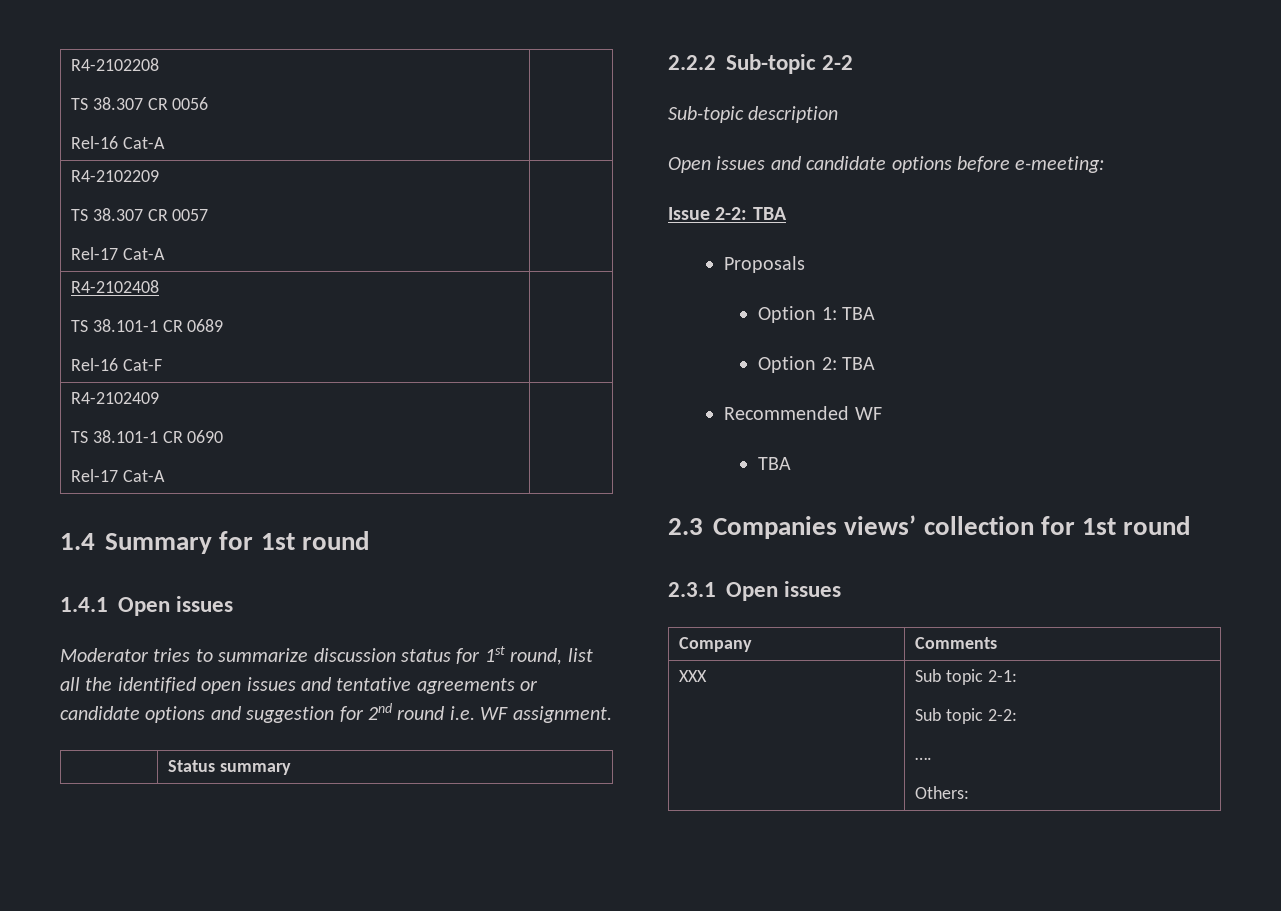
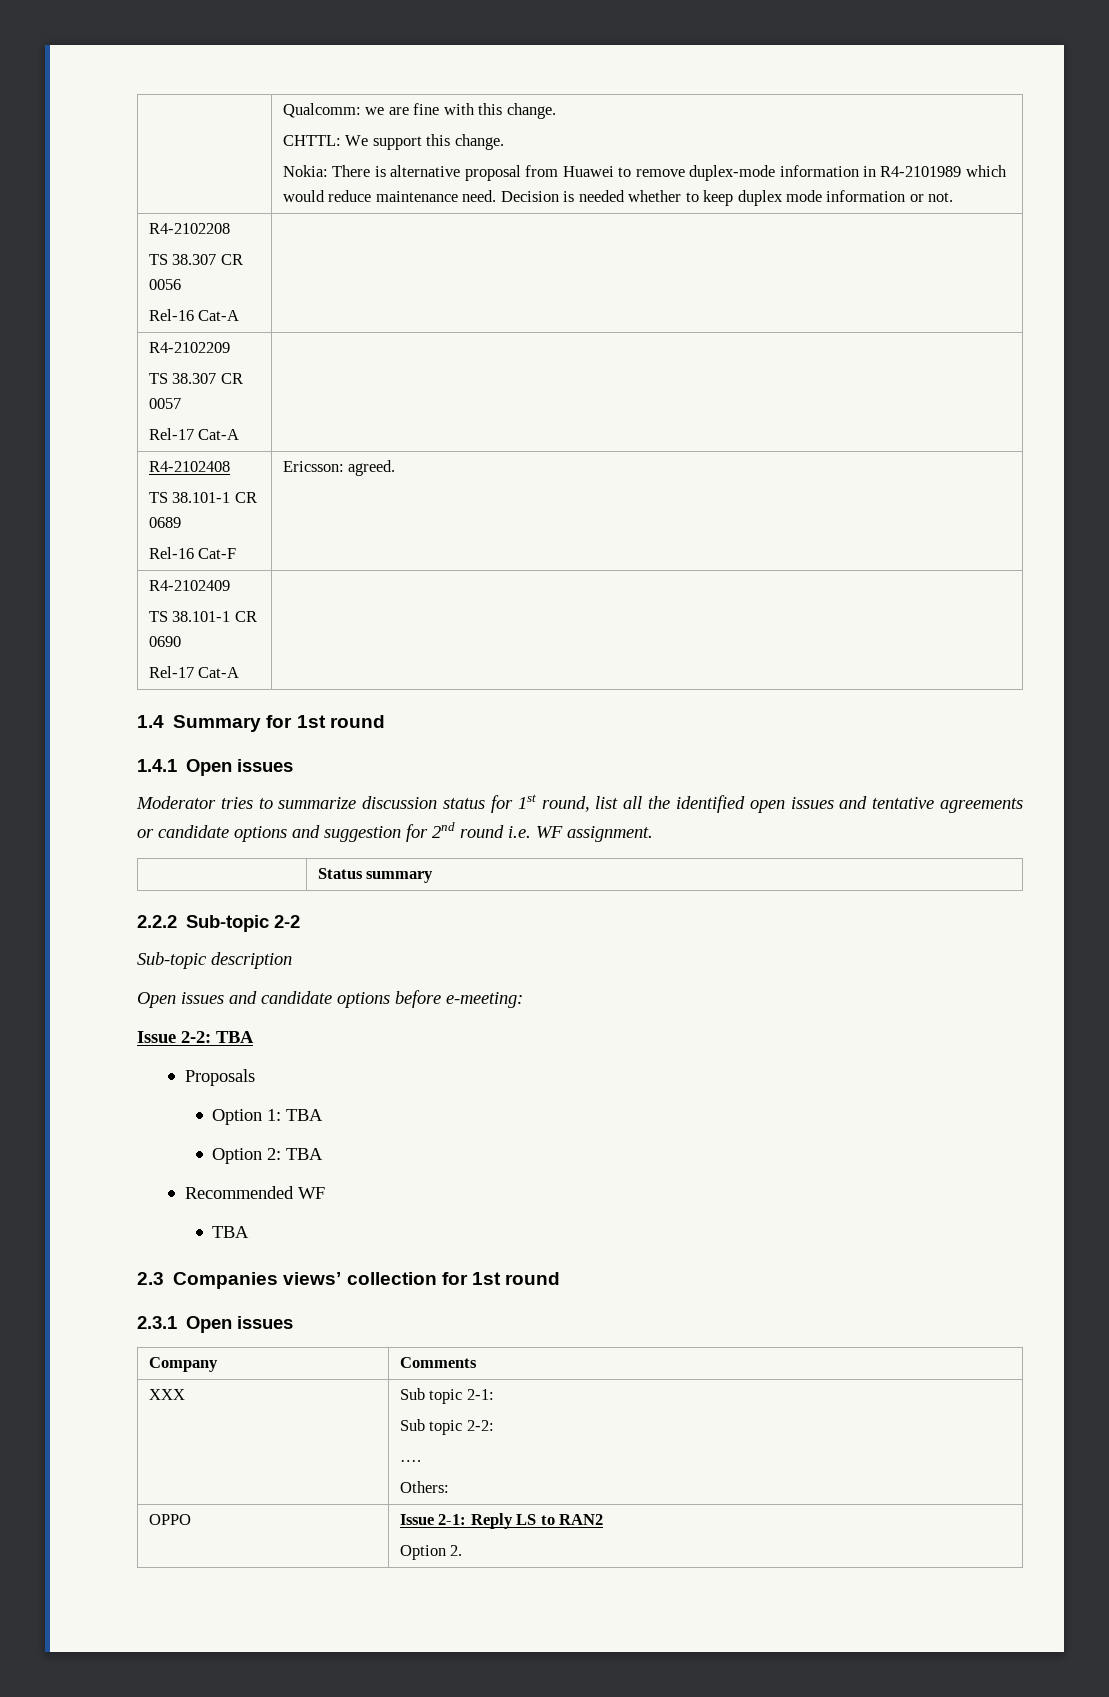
+ Qualcomm: we are fine with this change.
+ CHTTL: We support this change.
+ Nokia: There is alternative proposal from Huawei to remove duplex-mode information in R4-2101989 which would reduce maintenance need. Decision is needed whether to keep duplex mode information or not.
  R4-2102408
  TS 38.101-1 CR 0689
- Rel-16 Cat-F |
+ Rel-16 Cat-F | Ericsson: agreed.
+ OPPO | Issue 2-1: Reply LS to RAN2
+ Option 2.

